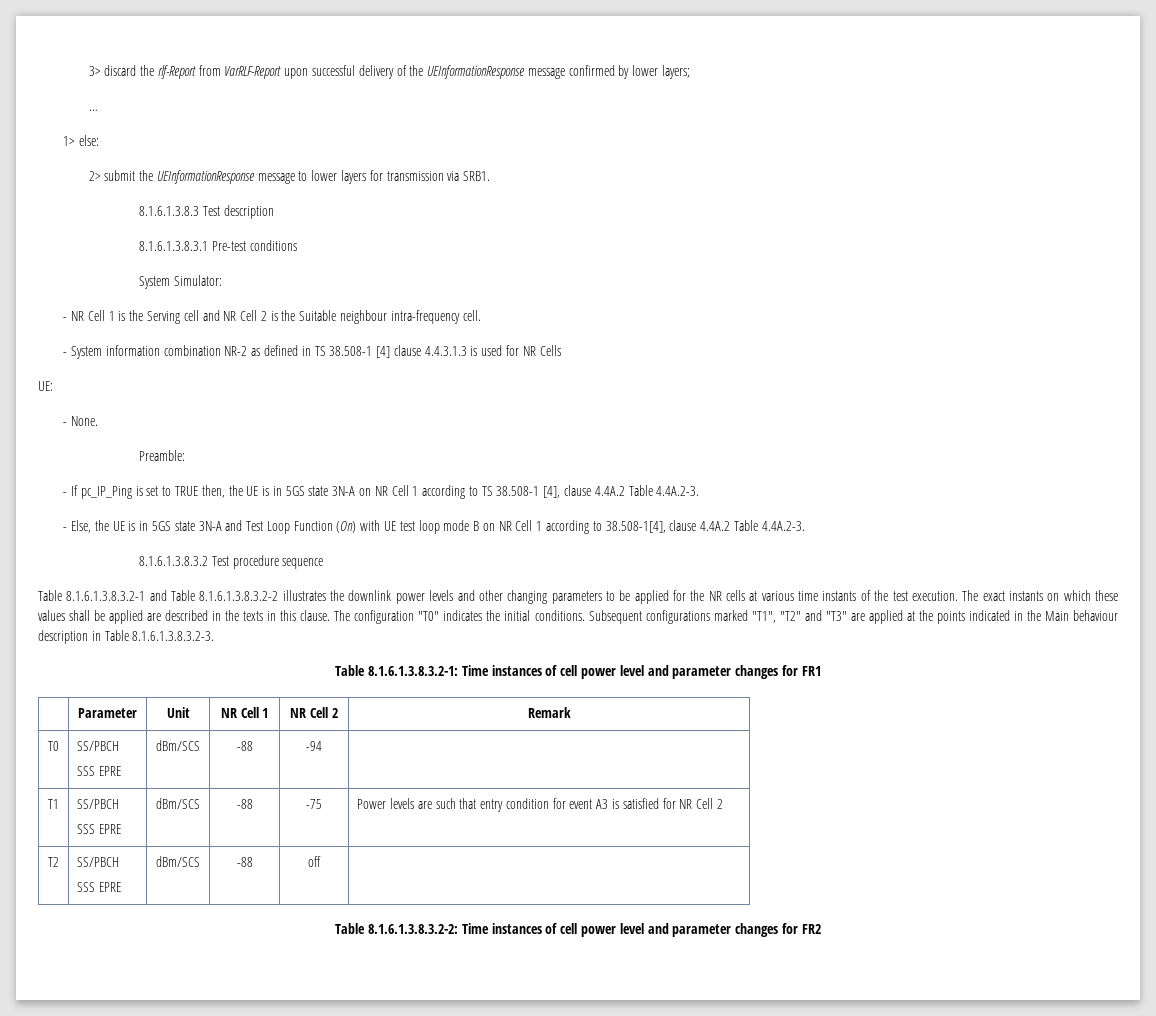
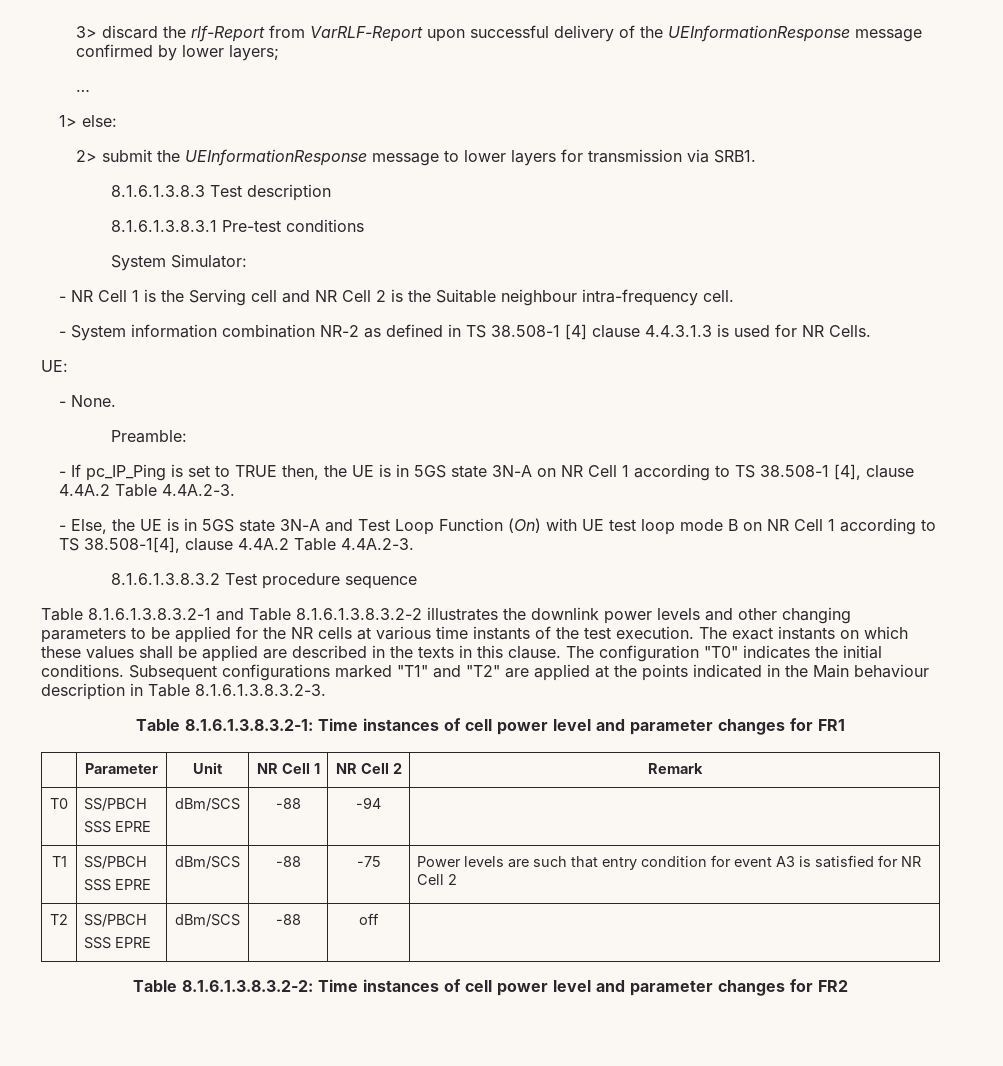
- - System information combination NR-2 as defined in TS 38.508-1 [4] clause 4.4.3.1.3 is used for NR Cells
+ - System information combination NR-2 as defined in TS 38.508-1 [4] clause 4.4.3.1.3 is used for NR Cells.
- - Else, the UE is in 5GS state 3N-A and Test Loop Function (On) with UE test loop mode B on NR Cell 1 according to 38.508-1[4], clause 4.4A.2 Table 4.4A.2-3.
+ - Else, the UE is in 5GS state 3N-A and Test Loop Function (On) with UE test loop mode B on NR Cell 1 according to TS 38.508-1[4], clause 4.4A.2 Table 4.4A.2-3.
- Subsequent configurations marked "T1", "T2" and "T3" are applied at the points indicated in the Main behaviour description in Table 8.1.6.1.3.8.3.2-3.
+ Subsequent configurations marked "T1" and "T2" are applied at the points indicated in the Main behaviour description in Table 8.1.6.1.3.8.3.2-3.

